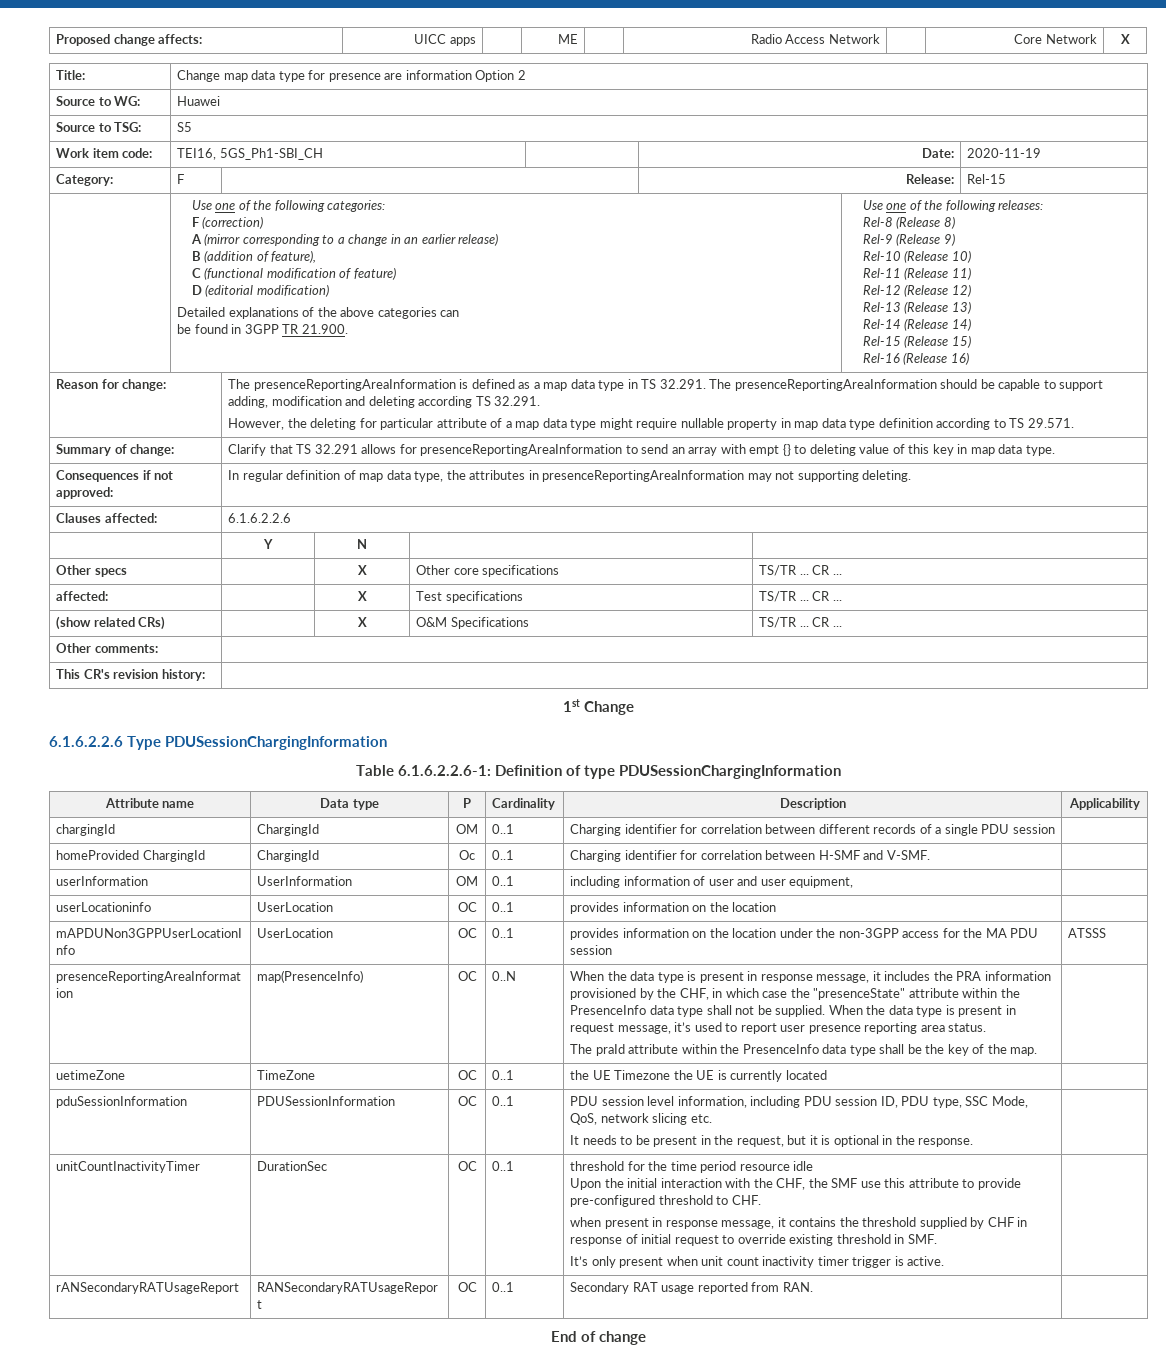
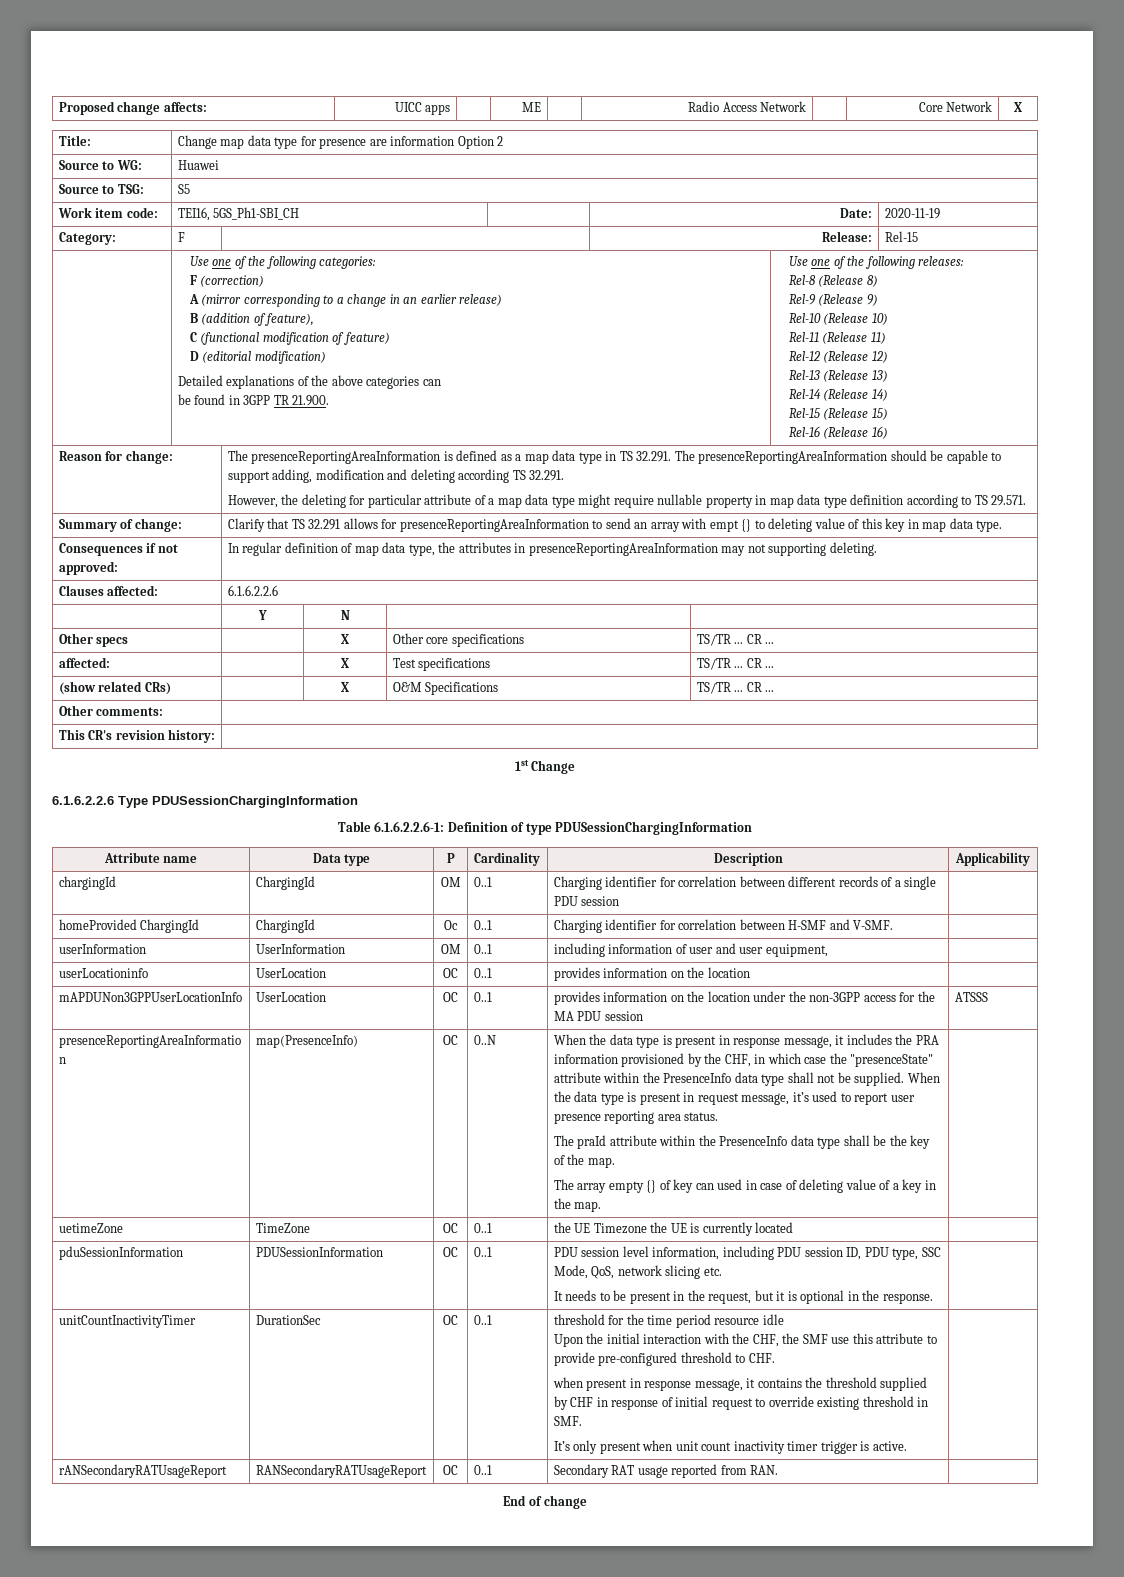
+ The array empty {} of key can used in case of deleting value of a key in the map.

